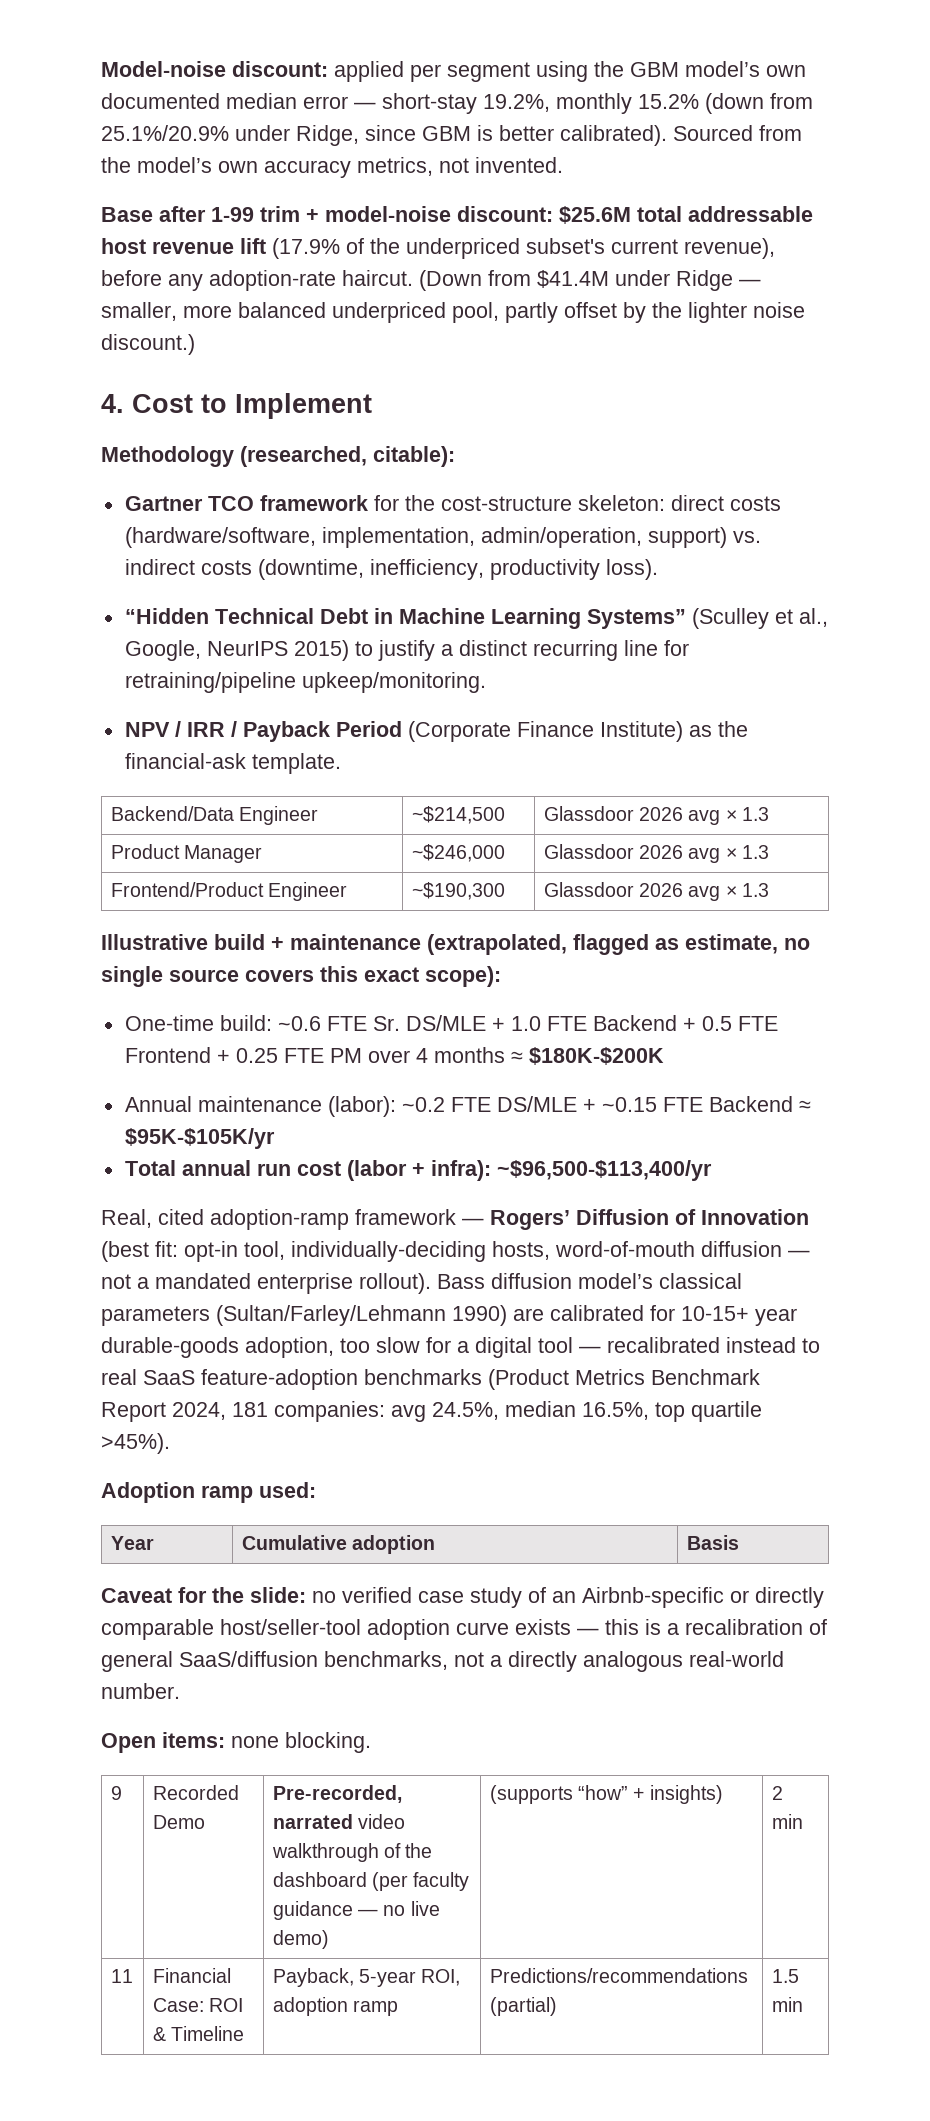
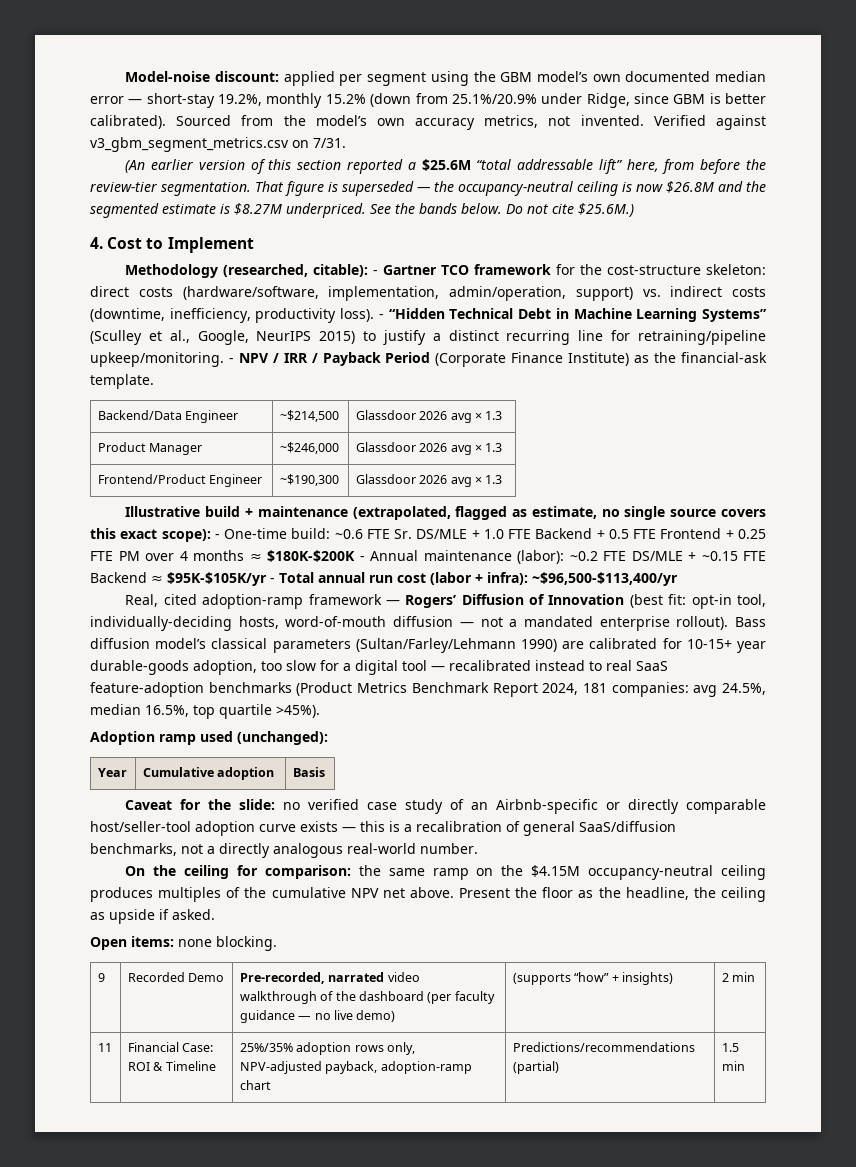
- Sourced from the model’s own accuracy metrics, not invented.
- Base after 1-99 trim + model-noise discount: $25.6M total addressable host revenue lift (17.9% of the underpriced subset's current revenue), before any adoption-rate haircut. (Down from $41.4M under Ridge — smaller, more balanced underpriced pool, partly offset by the lighter noise discount.)
+ Sourced from the model’s own accuracy metrics, not invented. Verified against v3_gbm_segment_metrics.csv on 7/31.
+ (An earlier version of this section reported a $25.6M “total addressable lift” here, from before the review-tier segmentation. That figure is superseded — the occupancy-neutral ceiling is now $26.8M and the segmented estimate is $8.27M underpriced. See the bands below. Do not cite $25.6M.)
- Methodology (researched, citable):
- Gartner TCO framework for the cost-structure skeleton: direct costs (hardware/software, implementation, admin/operation, support) vs. indirect costs (downtime, inefficiency, productivity loss).
- “Hidden Technical Debt in Machine Learning Systems” (Sculley et al., Google, NeurIPS 2015) to justify a distinct recurring line for retraining/pipeline upkeep/monitoring.
- NPV / IRR / Payback Period (Corporate Finance Institute) as the financial-ask template.
+ Methodology (researched, citable): - Gartner TCO framework for the cost-structure skeleton: direct costs (hardware/software, implementation, admin/operation, support) vs. indirect costs (downtime, inefficiency, productivity loss). - “Hidden Technical Debt in Machine Learning Systems” (Sculley et al., Google, NeurIPS 2015) to justify a distinct recurring line for retraining/pipeline upkeep/monitoring. - NPV / IRR / Payback Period (Corporate Finance Institute) as the financial-ask template.
- Illustrative build + maintenance (extrapolated, flagged as estimate, no single source covers this exact scope):
- One-time build: ~0.6 FTE Sr. DS/MLE + 1.0 FTE Backend + 0.5 FTE Frontend + 0.25 FTE PM over 4 months ≈ $180K-$200K
- Annual maintenance (labor): ~0.2 FTE DS/MLE + ~0.15 FTE Backend ≈ $95K-$105K/yr
- Total annual run cost (labor + infra): ~$96,500-$113,400/yr
+ Illustrative build + maintenance (extrapolated, flagged as estimate, no single source covers this exact scope): - One-time build: ~0.6 FTE Sr. DS/MLE + 1.0 FTE Backend + 0.5 FTE Frontend + 0.25 FTE PM over 4 months ≈ $180K-$200K - Annual maintenance (labor): ~0.2 FTE DS/MLE + ~0.15 FTE Backend ≈ $95K-$105K/yr - Total annual run cost (labor + infra): ~$96,500-$113,400/yr
- Adoption ramp used:
+ Adoption ramp used (unchanged):
+ On the ceiling for comparison: the same ramp on the $4.15M occupancy-neutral ceiling produces multiples of the cumulative NPV net above. Present the floor as the headline, the ceiling as upside if asked.
- 11 | Financial Case: ROI & Timeline | Payback, 5-year ROI, adoption ramp | Predictions/recommendations (partial) | 1.5 min
+ 11 | Financial Case: ROI & Timeline | 25%/35% adoption rows only, NPV-adjusted payback, adoption-ramp chart | Predictions/recommendations (partial) | 1.5 min

